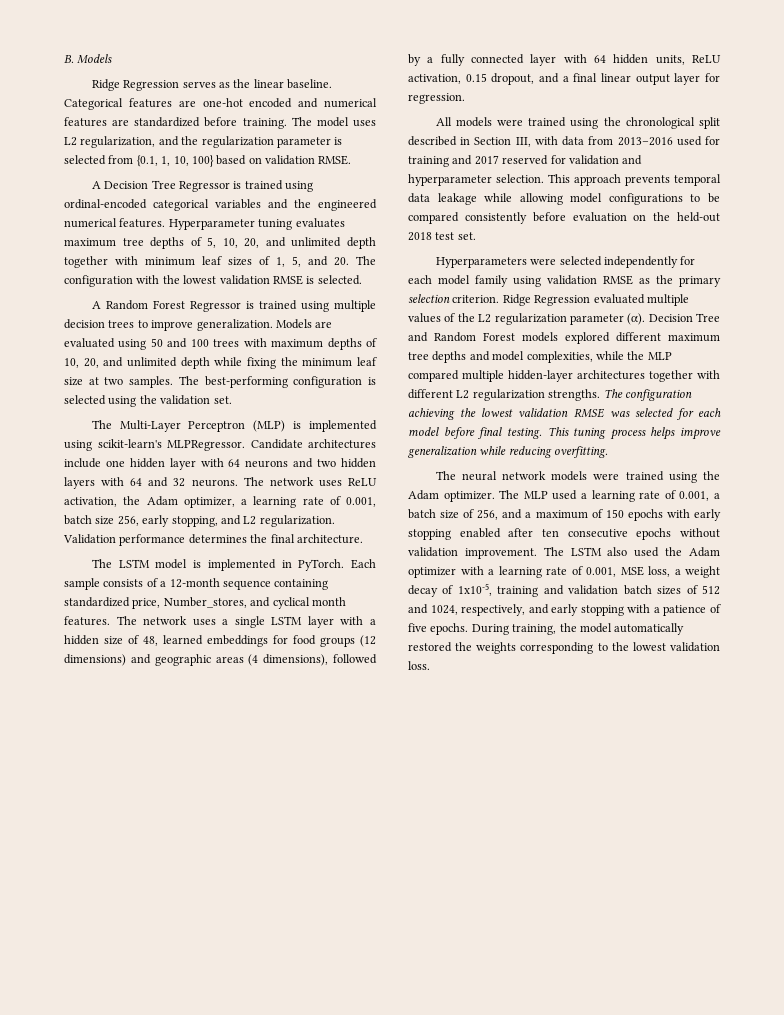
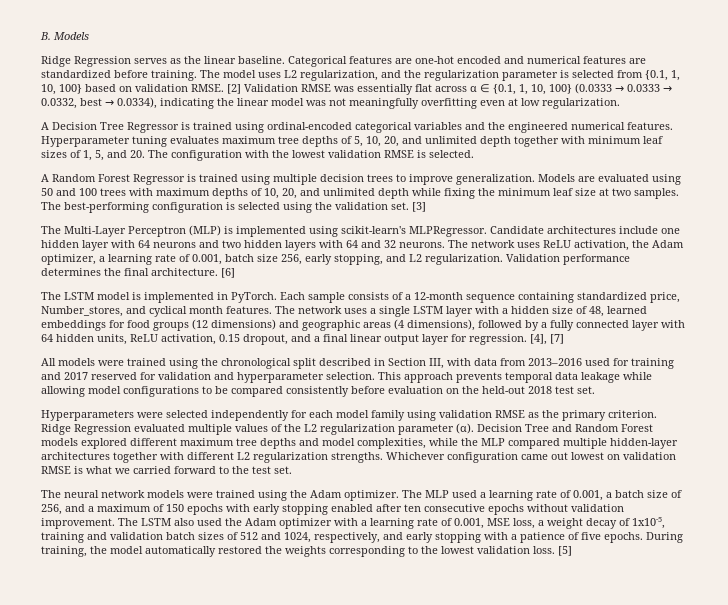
+ [2] Validation RMSE was essentially flat across α ∈ {0.1, 1, 10, 100} (0.0333 → 0.0333 → 0.0332, best → 0.0334), indicating the linear model was not meaningfully overfitting even at low regularization.
+ [3]
+ [6]
+ [4], [7]
- Hyperparameters were selected independently for each model family using validation RMSE as the primary selection criterion.
+ Hyperparameters were selected independently for each model family using validation RMSE as the primary criterion.
- The configuration achieving the lowest validation RMSE was selected for each model before final testing. This tuning process helps improve generalization while reducing overfitting.
+ Whichever configuration came out lowest on validation RMSE is what we carried forward to the test set.
+ [5]

